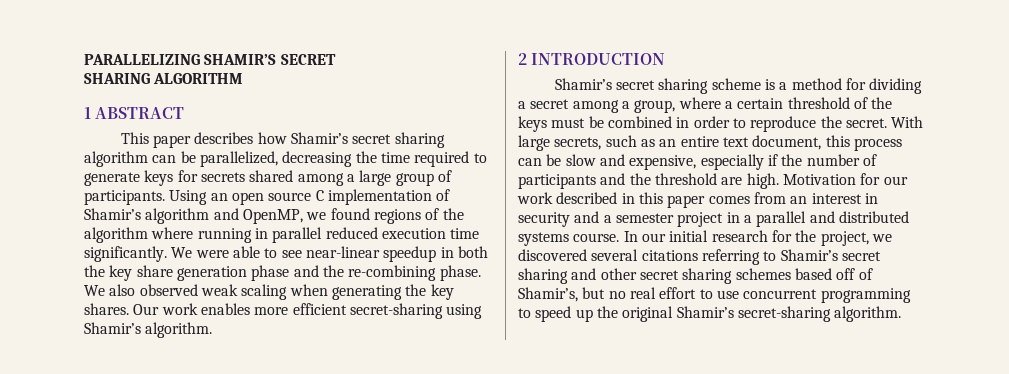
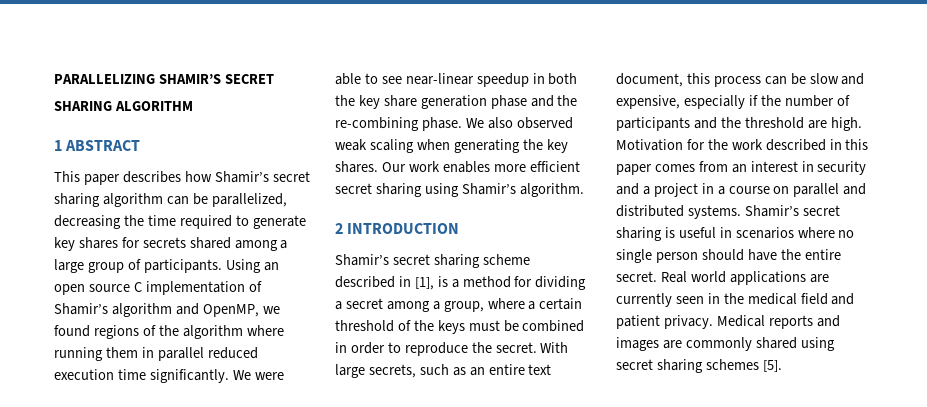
- This paper describes how Shamir’s secret sharing algorithm can be parallelized, decreasing the time required to generate keys for secrets shared among a large group of participants.
+ This paper describes how Shamir’s secret sharing algorithm can be parallelized, decreasing the time required to generate key shares for secrets shared among a large group of participants.
- Using an open source C implementation of Shamir’s algorithm and OpenMP, we found regions of the algorithm where running in parallel reduced execution time significantly.
+ Using an open source C implementation of Shamir’s algorithm and OpenMP, we found regions of the algorithm where running them in parallel reduced execution time significantly.
- Our work enables more efficient secret-sharing using Shamir’s algorithm.
+ Our work enables more efficient secret sharing using Shamir’s algorithm.
- Shamir’s secret sharing scheme is a method for dividing a secret among a group, where a certain threshold of the keys must be combined in order to reproduce the secret.
+ Shamir’s secret sharing scheme described in [1], is a method for dividing a secret among a group, where a certain threshold of the keys must be combined in order to reproduce the secret.
- Motivation for our work described in this paper comes from an interest in security and a semester project in a parallel and distributed systems course. In our initial research for the project, we discovered several citations referring to Shamir’s secret sharing and other secret sharing schemes based off of Shamir’s, but no real effort to use concurrent programming to speed up the original Shamir’s secret-sharing algorithm.
+ Motivation for the work described in this paper comes from an interest in security and a project in a course on parallel and distributed systems. Shamir’s secret sharing is useful in scenarios where no single person should have the entire secret. Real world applications are currently seen in the medical field and patient privacy. Medical reports and images are commonly shared using secret sharing schemes [5].

